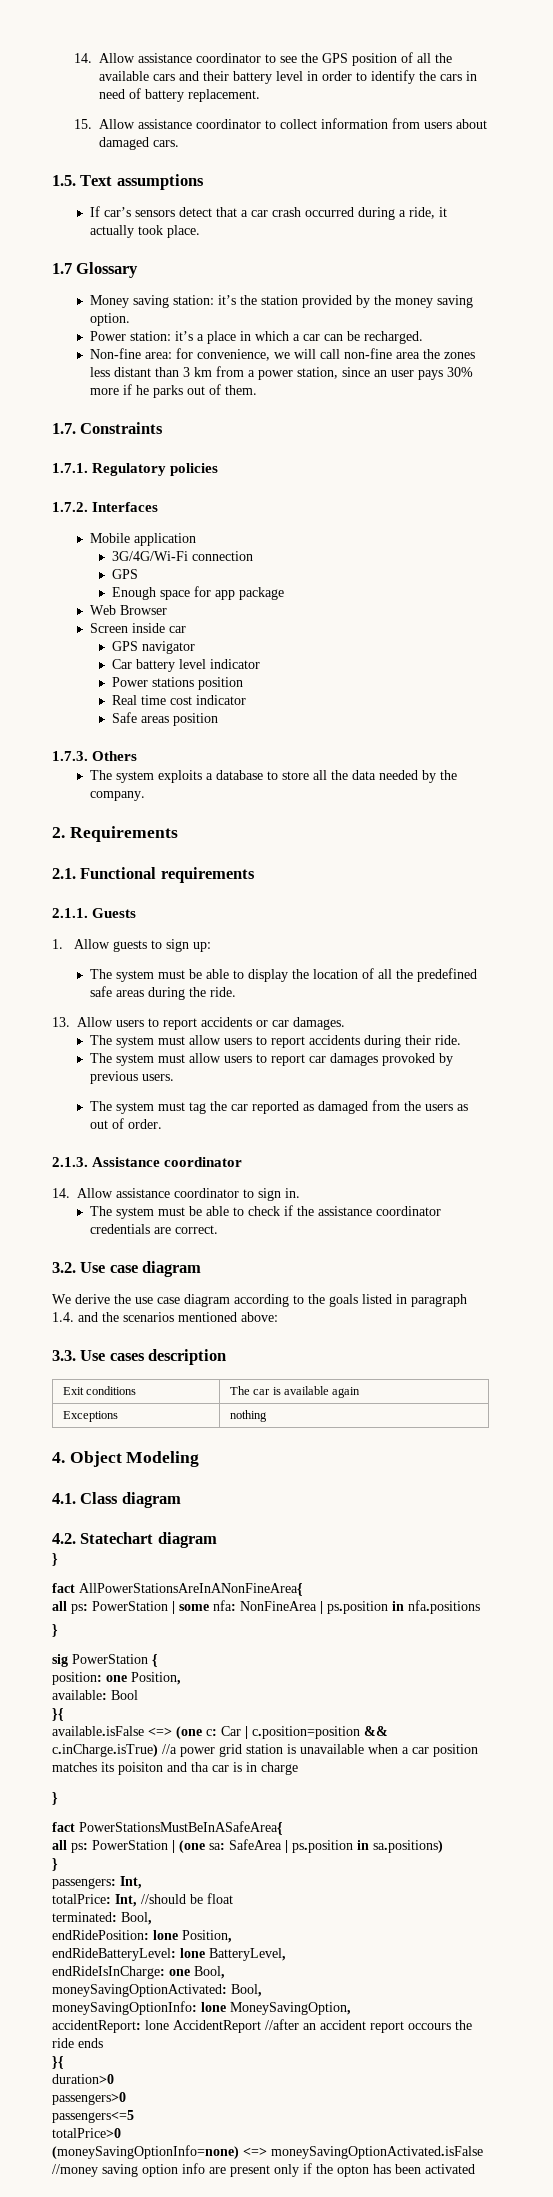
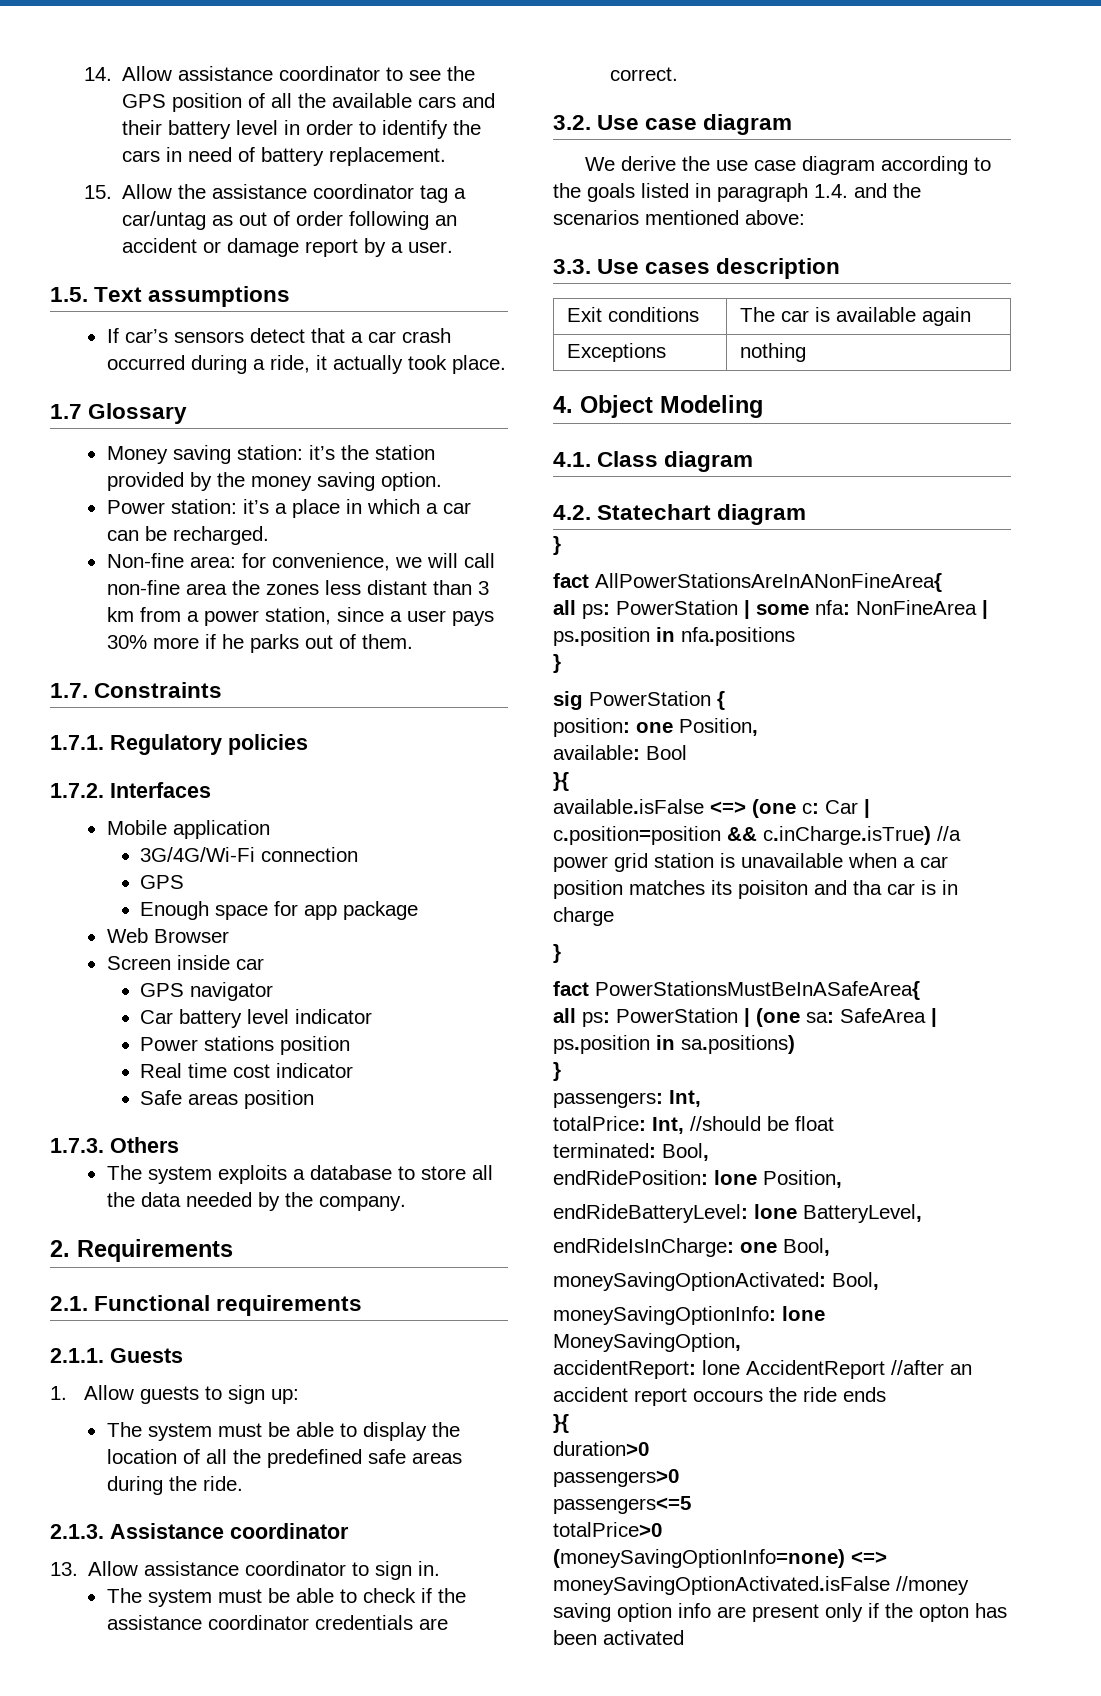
- 15. Allow assistance coordinator to collect information from users about damaged cars.
+ 15. Allow the assistance coordinator tag a car/untag as out of order following an accident or damage report by a user.
- Non-fine area: for convenience, we will call non-fine area the zones less distant than 3 km from a power station, since an user pays 30% more if he parks out of them.
+ Non-fine area: for convenience, we will call non-fine area the zones less distant than 3 km from a power station, since a user pays 30% more if he parks out of them.
- 13. Allow users to report accidents or car damages.
- The system must allow users to report accidents during their ride.
- The system must allow users to report car damages provoked by previous users.
- The system must tag the car reported as damaged from the users as out of order.
- 14. Allow assistance coordinator to sign in.
+ 13. Allow assistance coordinator to sign in.

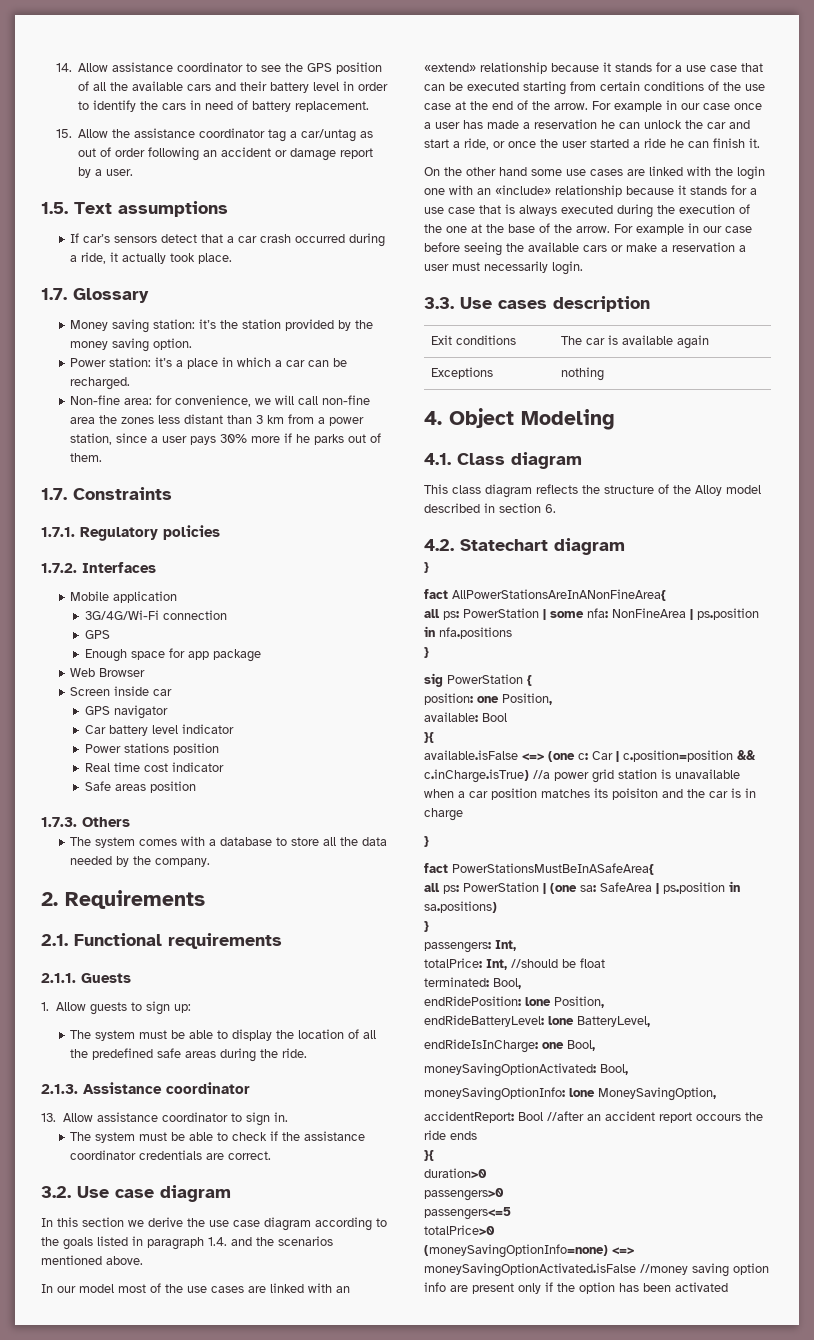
- 1.7 Glossary
+ 1.7. Glossary
- The system exploits a database to store all the data needed by the company.
+ The system comes with a database to store all the data needed by the company.
- We derive the use case diagram according to the goals listed in paragraph 1.4. and the scenarios mentioned above:
+ In this section we derive the use case diagram according to the goals listed in paragraph 1.4. and the scenarios mentioned above.
+ In our model most of the use cases are linked with an «extend» relationship because it stands for a use case that can be executed starting from certain conditions of the use case at the end of the arrow. For example in our case once a user has made a reservation he can unlock the car and start a ride, or once the user started a ride he can finish it.
+ On the other hand some use cases are linked with the login one with an «include» relationship because it stands for a use case that is always executed during the execution of the one at the base of the arrow. For example in our case before seeing the available cars or make a reservation a user must necessarily login.
+ This class diagram reflects the structure of the Alloy model described in section 6.
- available.isFalse <=> (one c: Car | c.position=position && c.inCharge.isTrue) //a power grid station is unavailable when a car position matches its poisiton and tha car is in charge
+ available.isFalse <=> (one c: Car | c.position=position && c.inCharge.isTrue) //a power grid station is unavailable when a car position matches its poisiton and the car is in charge
- accidentReport: lone AccidentReport //after an accident report occours the ride ends
+ accidentReport: Bool //after an accident report occours the ride ends
- (moneySavingOptionInfo=none) <=> moneySavingOptionActivated.isFalse //money saving option info are present only if the opton has been activated
+ (moneySavingOptionInfo=none) <=> moneySavingOptionActivated.isFalse //money saving option info are present only if the option has been activated

